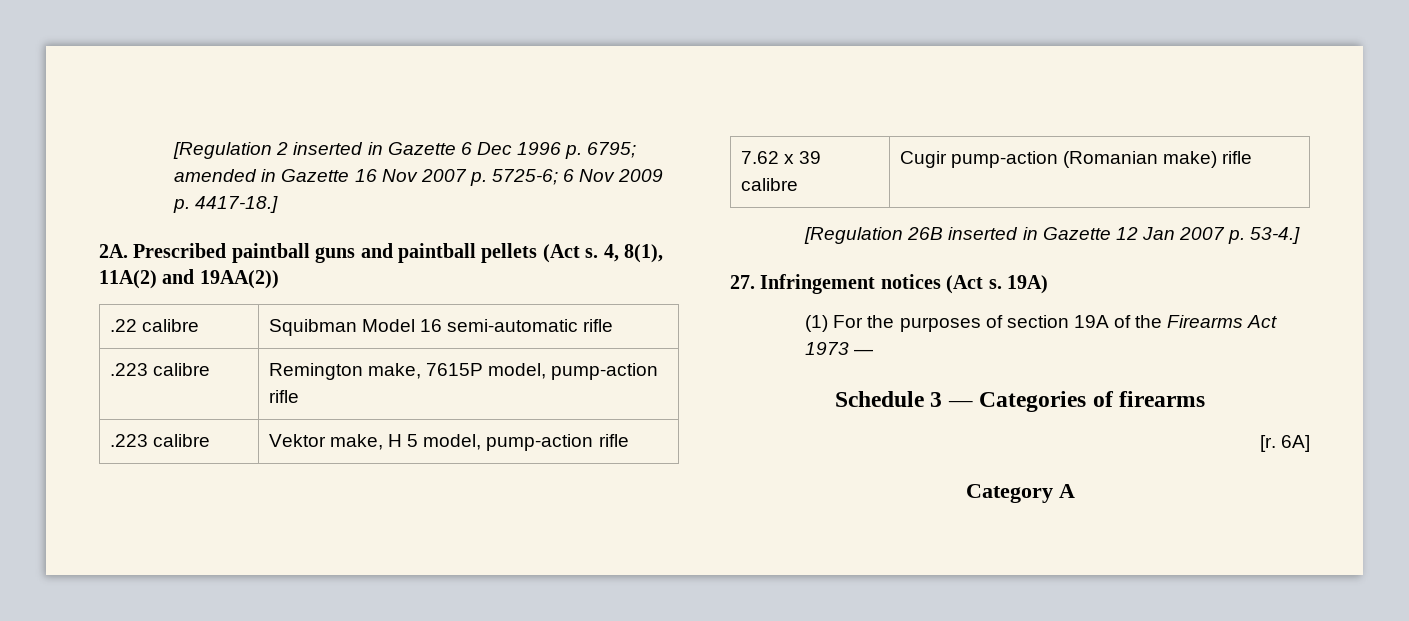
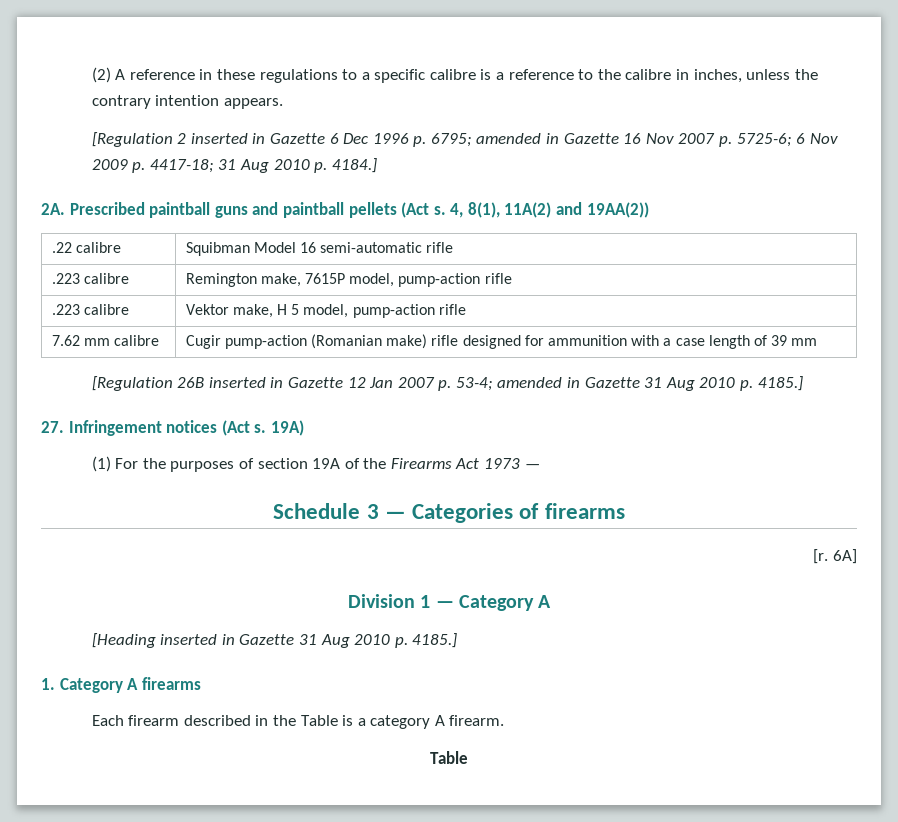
+ (2) A reference in these regulations to a specific calibre is a reference to the calibre in inches, unless the contrary intention appears.
- [Regulation 2 inserted in Gazette 6 Dec 1996 p. 6795; amended in Gazette 16 Nov 2007 p. 5725-6; 6 Nov 2009 p. 4417-18.]
+ [Regulation 2 inserted in Gazette 6 Dec 1996 p. 6795; amended in Gazette 16 Nov 2007 p. 5725-6; 6 Nov 2009 p. 4417-18; 31 Aug 2010 p. 4184.]
- 7.62 x 39 calibre | Cugir pump-action (Romanian make) rifle
+ 7.62 mm calibre | Cugir pump-action (Romanian make) rifle designed for ammunition with a case length of 39 mm
- [Regulation 26B inserted in Gazette 12 Jan 2007 p. 53-4.]
+ [Regulation 26B inserted in Gazette 12 Jan 2007 p. 53-4; amended in Gazette 31 Aug 2010 p. 4185.]
- Category A
+ Division 1 — Category A
+ [Heading inserted in Gazette 31 Aug 2010 p. 4185.]
+ 1. Category A firearms
+ Each firearm described in the Table is a category A firearm.
+ Table

